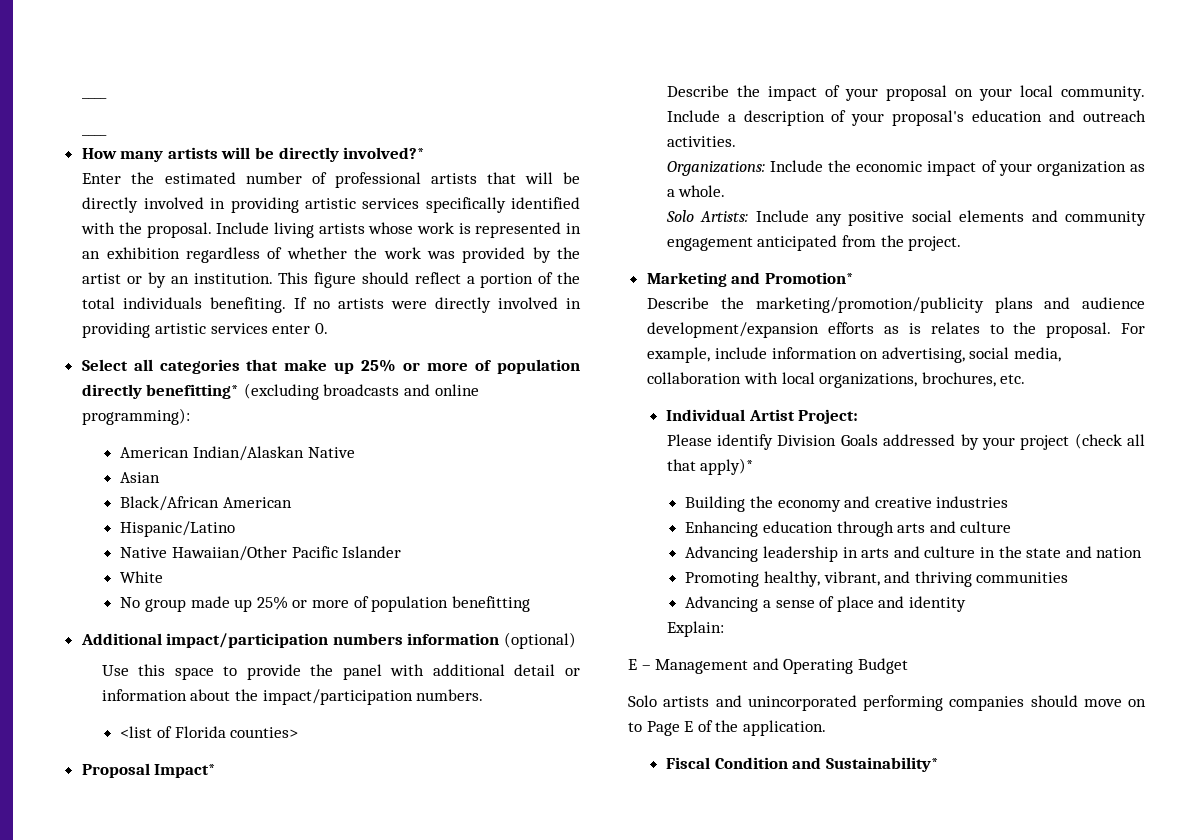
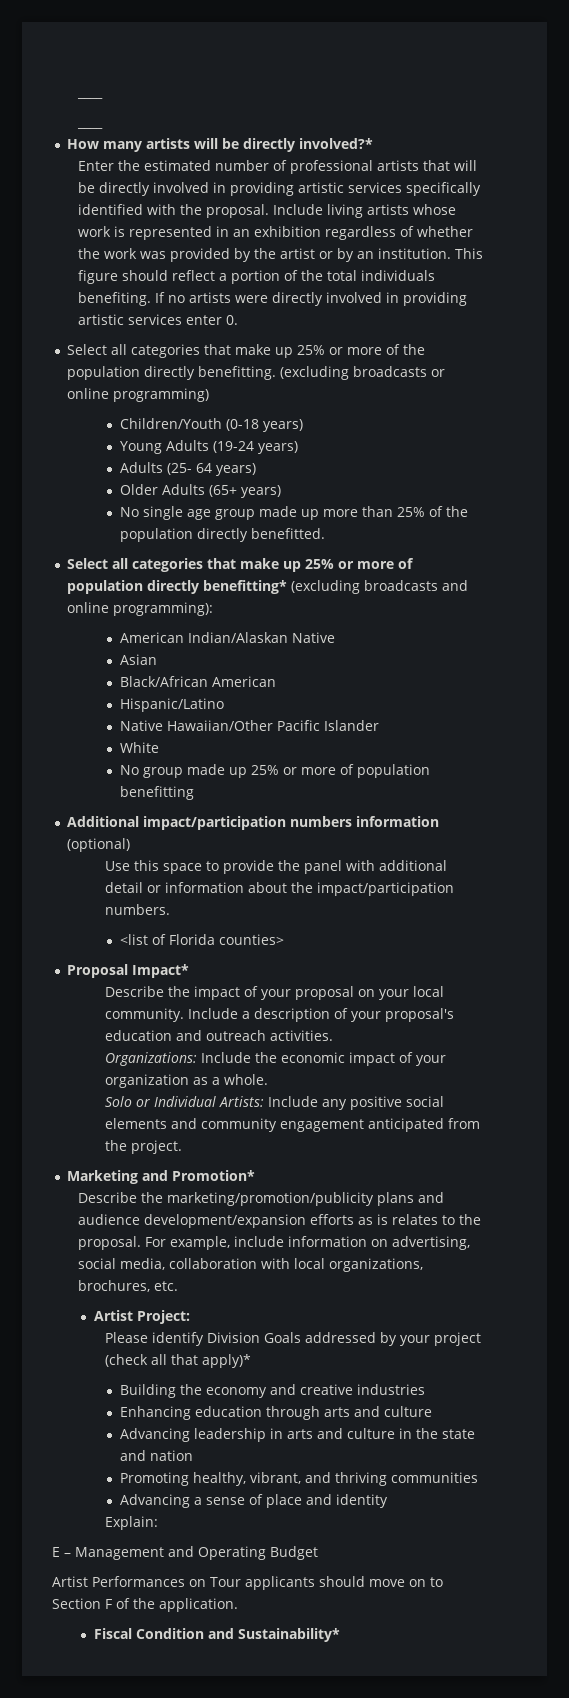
+ Select all categories that make up 25% or more of the population directly benefitting. (excluding broadcasts or online programming)
+ Children/Youth (0-18 years)
+ Young Adults (19-24 years)
+ Adults (25- 64 years)
+ Older Adults (65+ years)
+ No single age group made up more than 25% of the population directly benefitted.
- Solo Artists: Include any positive social elements and community engagement anticipated from the project.
+ Solo or Individual Artists: Include any positive social elements and community engagement anticipated from the project.
- Individual Artist Project:
+ Artist Project:
- Solo artists and unincorporated performing companies should move on to Page E of the application.
+ Artist Performances on Tour applicants should move on to Section F of the application.

